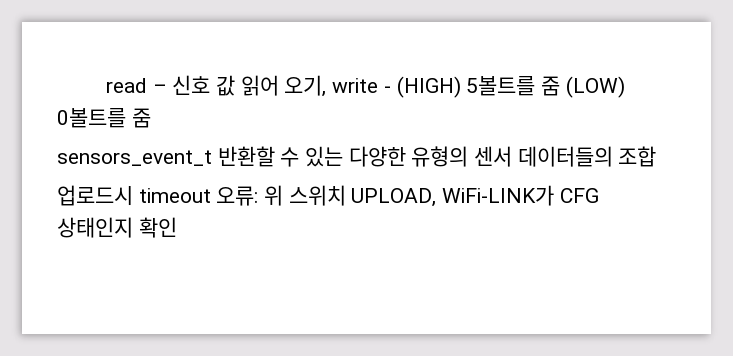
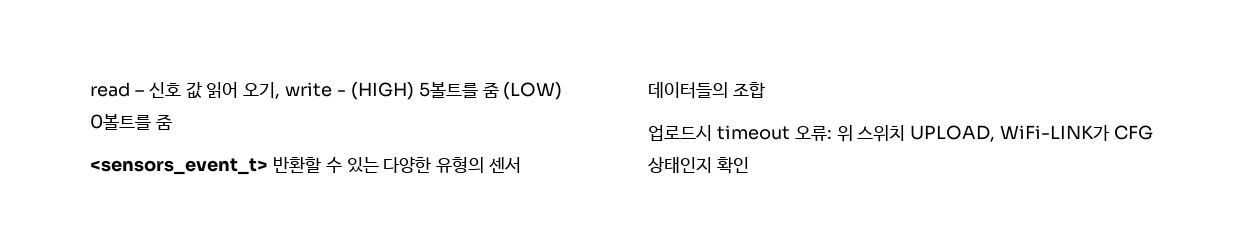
- sensors_event_t 반환할 수 있는 다양한 유형의 센서 데이터들의 조합
+ <sensors_event_t> 반환할 수 있는 다양한 유형의 센서 데이터들의 조합

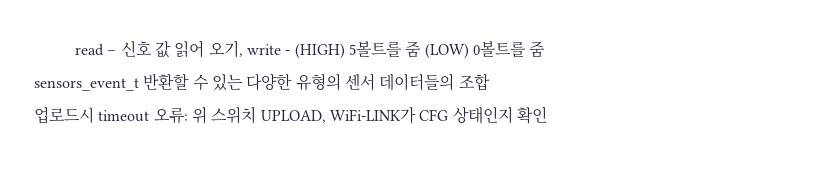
- <sensors_event_t> 반환할 수 있는 다양한 유형의 센서 데이터들의 조합
+ sensors_event_t 반환할 수 있는 다양한 유형의 센서 데이터들의 조합

